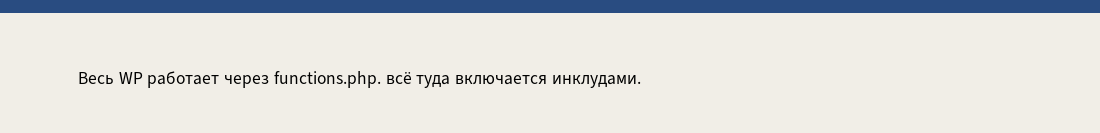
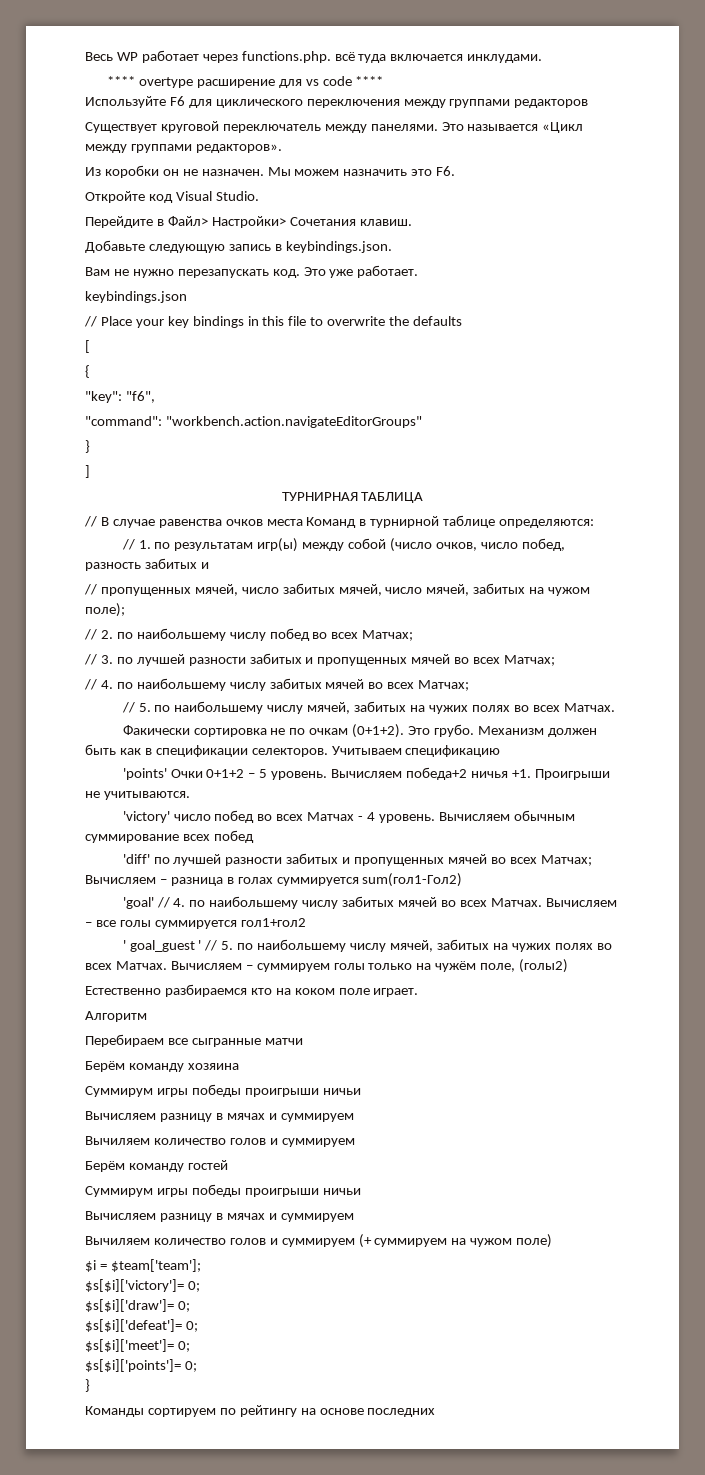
+ **** overtype расширение для vs code ****
+ Используйте F6 для циклического переключения между группами редакторов
+ Существует круговой переключатель между панелями. Это называется «Цикл между группами редакторов».
+ Из коробки он не назначен. Мы можем назначить это F6.
+ Откройте код Visual Studio.
+ Перейдите в Файл> Настройки> Сочетания клавиш.
+ Добавьте следующую запись в keybindings.json.
+ Вам не нужно перезапускать код. Это уже работает.
+ keybindings.json
+ // Place your key bindings in this file to overwrite the defaults
+ [
+ {
+ "key": "f6",
+ "command": "workbench.action.navigateEditorGroups"
+ }
+ ]
+ ТУРНИРНАЯ ТАБЛИЦА
+ // В случае равенства очков места Команд в турнирной таблице определяются:
+ // 1. по результатам игр(ы) между собой (число очков, число побед, разность забитых и
+ // пропущенных мячей, число забитых мячей, число мячей, забитых на чужом поле);
+ // 2. по наибольшему числу побед во всех Матчах;
+ // 3. по лучшей разности забитых и пропущенных мячей во всех Матчах;
+ // 4. по наибольшему числу забитых мячей во всех Матчах;
+ // 5. по наибольшему числу мячей, забитых на чужих полях во всех Матчах.
+ Факически сортировка не по очкам (0+1+2). Это грубо. Механизм должен быть как в спецификации селекторов. Учитываем спецификацию
+ 'points' Очки 0+1+2 – 5 уровень. Вычисляем победа+2 ничья +1. Проигрыши не учитываются.
+ 'victory' число побед во всех Матчах - 4 уровень. Вычисляем обычным суммирование всех побед
+ 'diff' по лучшей разности забитых и пропущенных мячей во всех Матчах; Вычисляем – разница в голах суммируется sum(гол1-Гол2)
+ 'goal' // 4. по наибольшему числу забитых мячей во всех Матчах. Вычисляем – все голы суммируется гол1+гол2
+ ' goal_guest ' // 5. по наибольшему числу мячей, забитых на чужих полях во всех Матчах. Вычисляем – суммируем голы только на чужём поле, (голы2)
+ Естественно разбираемся кто на коком поле играет.
+ Алгоритм
+ Перебираем все сыгранные матчи
+ Берём команду хозяина
+ Суммирум игры победы проигрыши ничьи
+ Вычисляем разницу в мячах и суммируем
+ Вычиляем количество голов и суммируем
+ Берём команду гостей
+ Суммирум игры победы проигрыши ничьи
+ Вычисляем разницу в мячах и суммируем
+ Вычиляем количество голов и суммируем (+ суммируем на чужом поле)
+ $i = $team['team'];
+ $s[$i]['victory']= 0;
+ $s[$i]['draw']= 0;
+ $s[$i]['defeat']= 0;
+ $s[$i]['meet']= 0;
+ $s[$i]['points']= 0;
+ }
+ Команды сортируем по рейтингу на основе последних

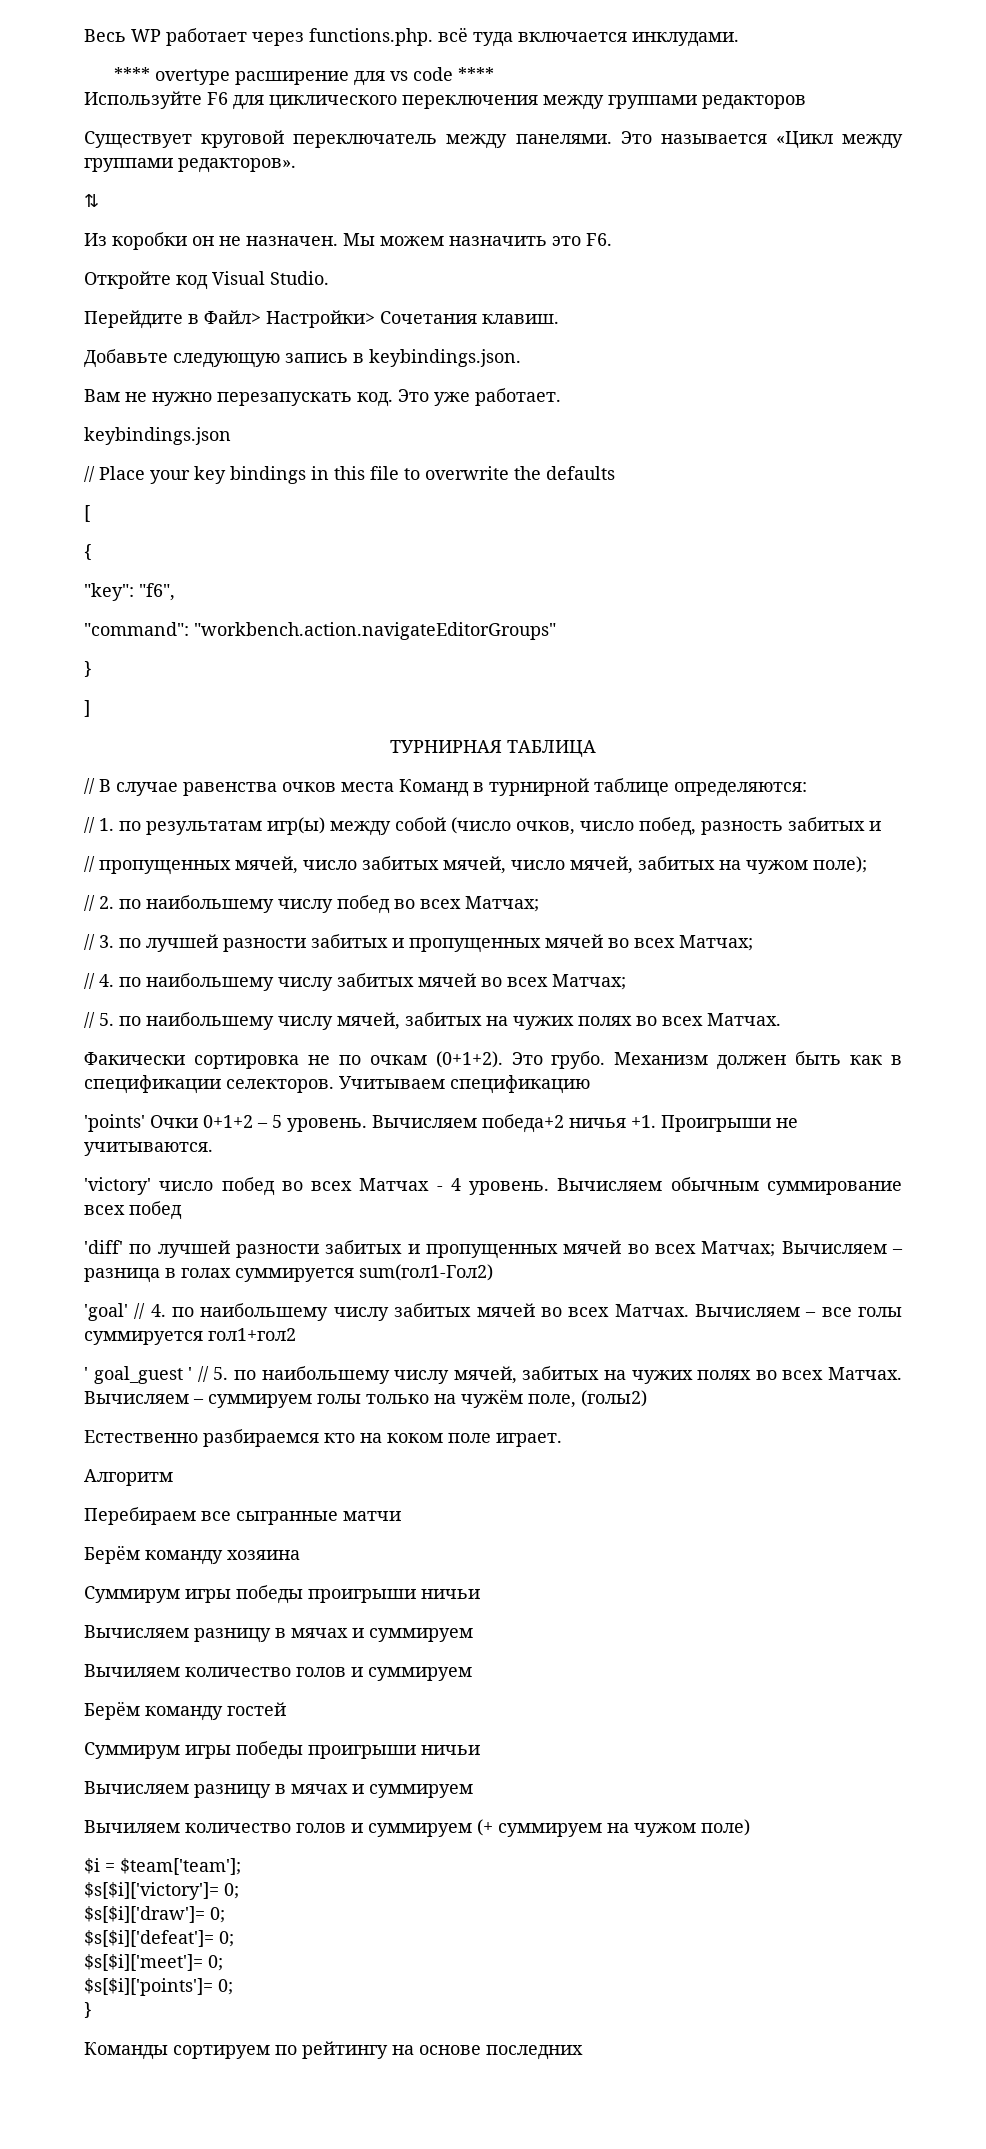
+ ⇅

